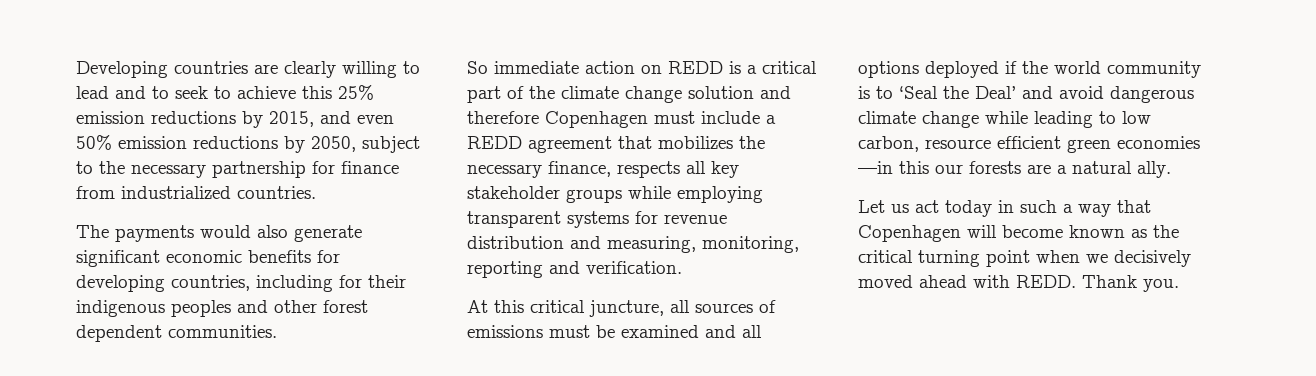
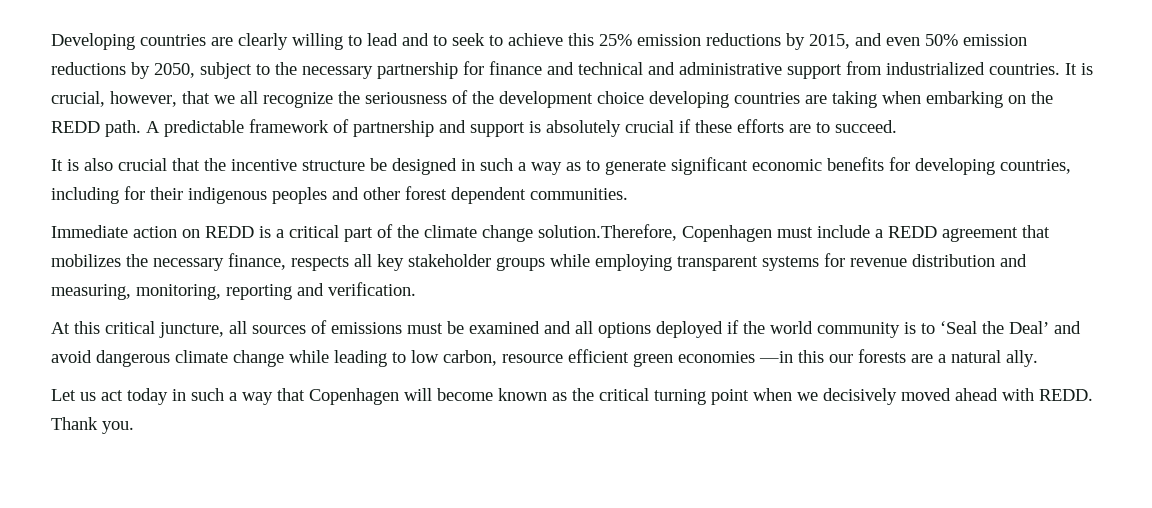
- Developing countries are clearly willing to lead and to seek to achieve this 25% emission reductions by 2015, and even 50% emission reductions by 2050, subject to the necessary partnership for finance from industrialized countries.
- The payments would also generate significant economic benefits for developing countries, including for their indigenous peoples and other forest dependent communities.
+ Developing countries are clearly willing to lead and to seek to achieve this 25% emission reductions by 2015, and even 50% emission reductions by 2050, subject to the necessary partnership for finance and technical and administrative support from industrialized countries. It is crucial, however, that we all recognize the seriousness of the development choice developing countries are taking when embarking on the REDD path. A predictable framework of partnership and support is absolutely crucial if these efforts are to succeed.
+ It is also crucial that the incentive structure be designed in such a way as to generate significant economic benefits for developing countries, including for their indigenous peoples and other forest dependent communities.
- So immediate action on REDD is a critical part of the climate change solution and therefore Copenhagen must include a REDD agreement that mobilizes the necessary finance, respects all key stakeholder groups while employing transparent systems for revenue distribution and measuring, monitoring, reporting and verification.
+ Immediate action on REDD is a critical part of the climate change solution.Therefore, Copenhagen must include a REDD agreement that mobilizes the necessary finance, respects all key stakeholder groups while employing transparent systems for revenue distribution and measuring, monitoring, reporting and verification.

